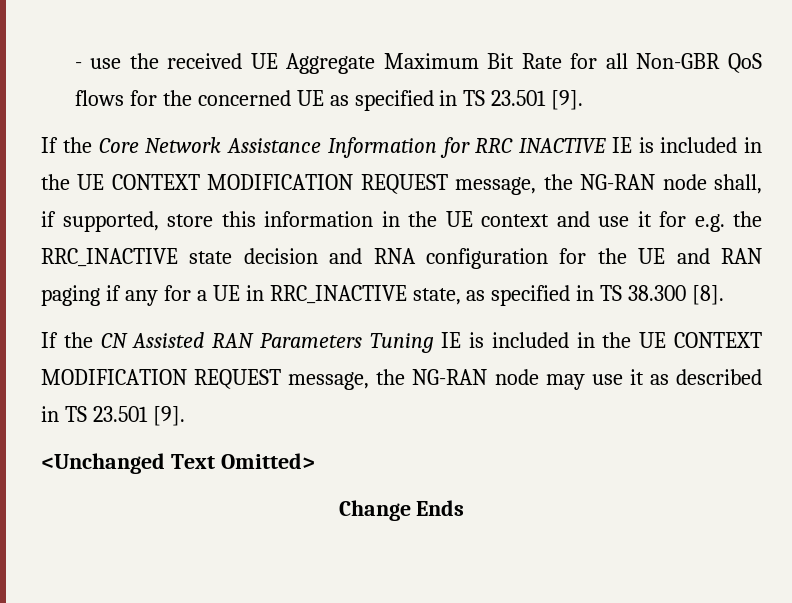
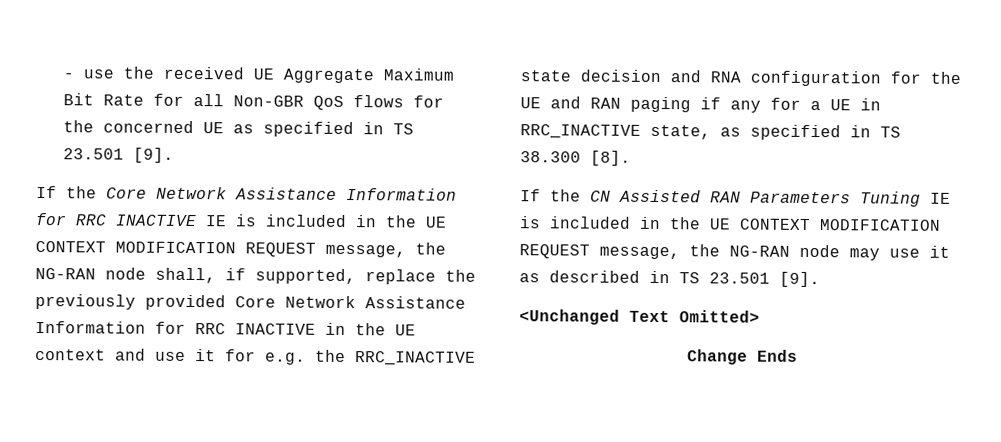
- If the Core Network Assistance Information for RRC INACTIVE IE is included in the UE CONTEXT MODIFICATION REQUEST message, the NG-RAN node shall, if supported, store this information in the UE context and use it for e.g. the RRC_INACTIVE state decision and RNA configuration for the UE and RAN paging if any for a UE in RRC_INACTIVE state, as specified in TS 38.300 [8].
+ If the Core Network Assistance Information for RRC INACTIVE IE is included in the UE CONTEXT MODIFICATION REQUEST message, the NG-RAN node shall, if supported, replace the previously provided Core Network Assistance Information for RRC INACTIVE in the UE context and use it for e.g. the RRC_INACTIVE state decision and RNA configuration for the UE and RAN paging if any for a UE in RRC_INACTIVE state, as specified in TS 38.300 [8].

